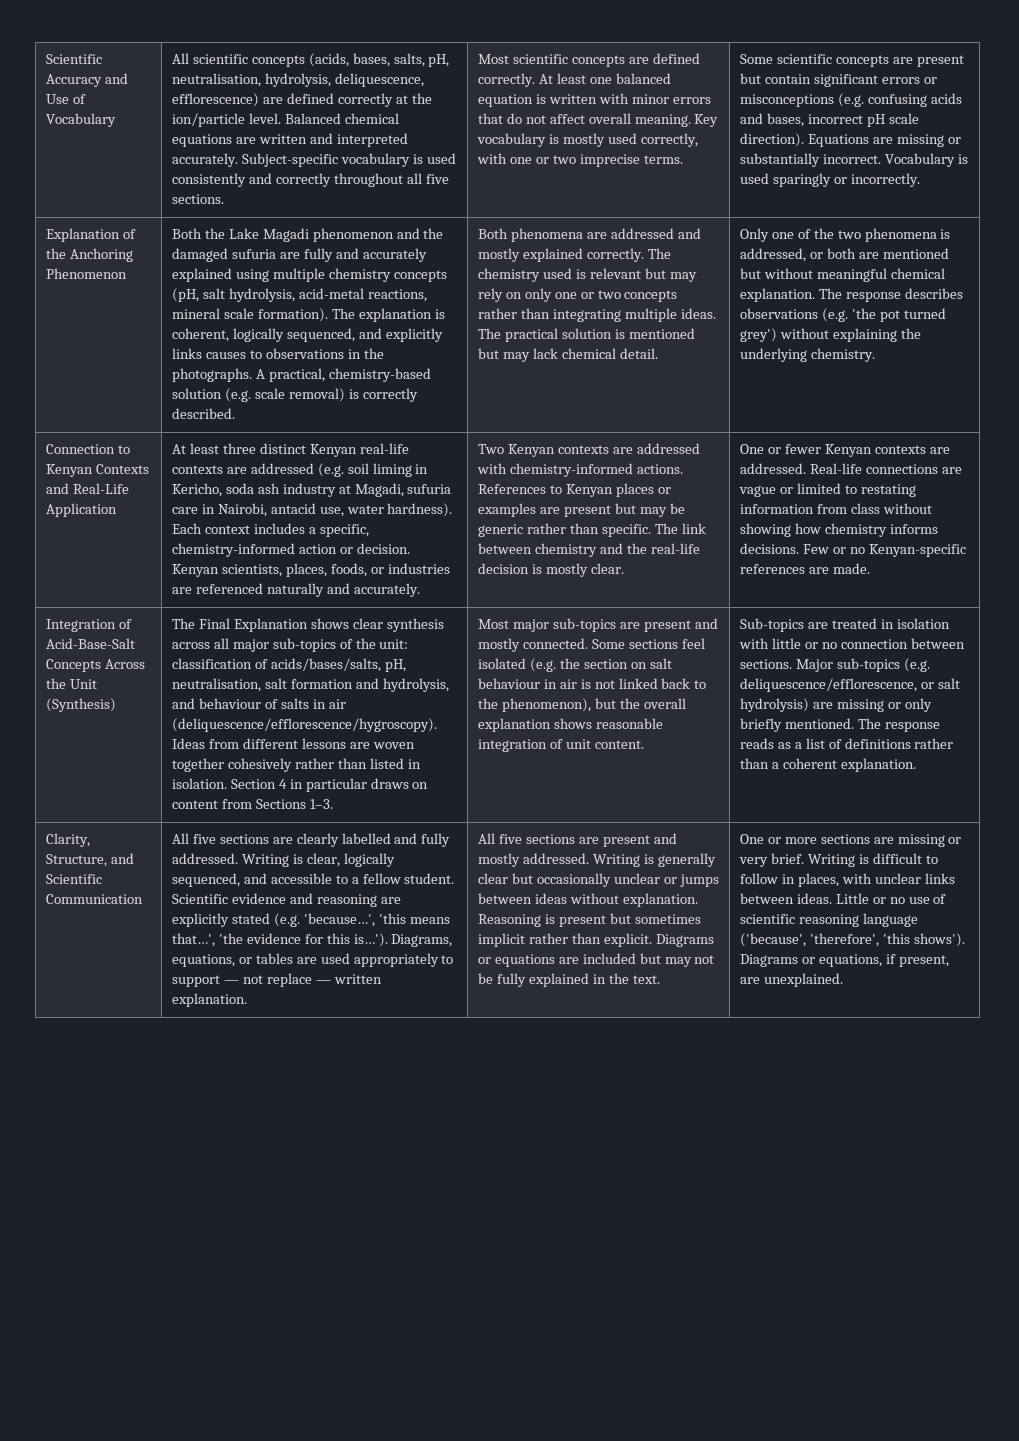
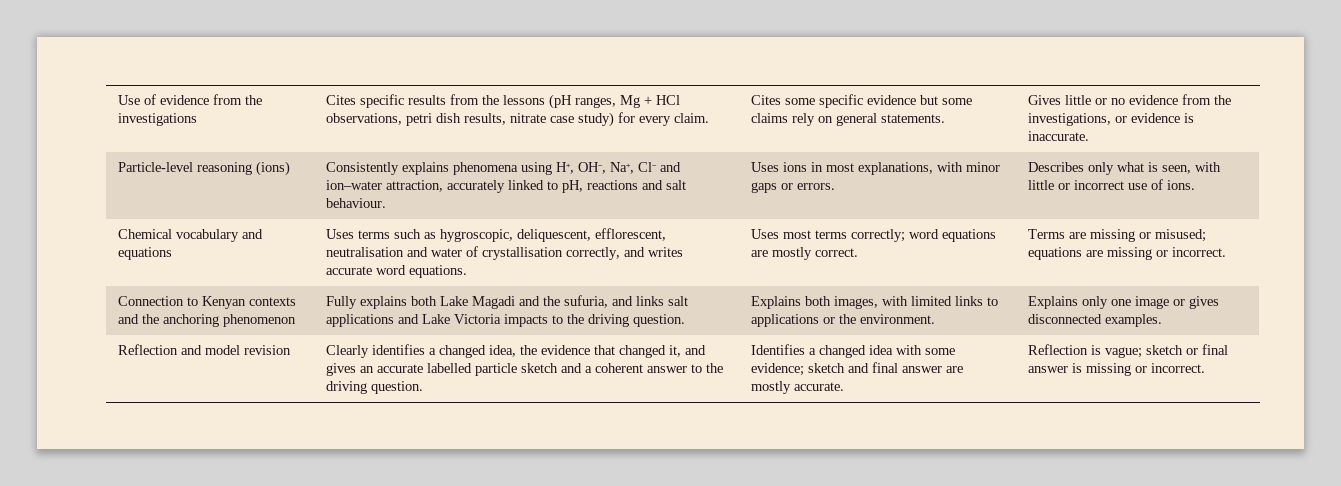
- Scientific Accuracy and Use of Vocabulary | All scientific concepts (acids, bases, salts, pH, neutralisation, hydrolysis, deliquescence, efflorescence) are defined correctly at the ion/particle level. Balanced chemical equations are written and interpreted accurately. Subject-specific vocabulary is used consistently and correctly throughout all five sections. | Most scientific concepts are defined correctly. At least one balanced equation is written with minor errors that do not affect overall meaning. Key vocabulary is mostly used correctly, with one or two imprecise terms. | Some scientific concepts are present but contain significant errors or misconceptions (e.g. confusing acids and bases, incorrect pH scale direction). Equations are missing or substantially incorrect. Vocabulary is used sparingly or incorrectly.
- Explanation of the Anchoring Phenomenon | Both the Lake Magadi phenomenon and the damaged sufuria are fully and accurately explained using multiple chemistry concepts (pH, salt hydrolysis, acid-metal reactions, mineral scale formation). The explanation is coherent, logically sequenced, and explicitly links causes to observations in the photographs. A practical, chemistry-based solution (e.g. scale removal) is correctly described. | Both phenomena are addressed and mostly explained correctly. The chemistry used is relevant but may rely on only one or two concepts rather than integrating multiple ideas. The practical solution is mentioned but may lack chemical detail. | Only one of the two phenomena is addressed, or both are mentioned but without meaningful chemical explanation. The response describes observations (e.g. 'the pot turned grey') without explaining the underlying chemistry.
- Connection to Kenyan Contexts and Real-Life Application | At least three distinct Kenyan real-life contexts are addressed (e.g. soil liming in Kericho, soda ash industry at Magadi, sufuria care in Nairobi, antacid use, water hardness). Each context includes a specific, chemistry-informed action or decision. Kenyan scientists, places, foods, or industries are referenced naturally and accurately. | Two Kenyan contexts are addressed with chemistry-informed actions. References to Kenyan places or examples are present but may be generic rather than specific. The link between chemistry and the real-life decision is mostly clear. | One or fewer Kenyan contexts are addressed. Real-life connections are vague or limited to restating information from class without showing how chemistry informs decisions. Few or no Kenyan-specific references are made.
- Integration of Acid-Base-Salt Concepts Across the Unit (Synthesis) | The Final Explanation shows clear synthesis across all major sub-topics of the unit: classification of acids/bases/salts, pH, neutralisation, salt formation and hydrolysis, and behaviour of salts in air (deliquescence/efflorescence/hygroscopy). Ideas from different lessons are woven together cohesively rather than listed in isolation. Section 4 in particular draws on content from Sections 1–3. | Most major sub-topics are present and mostly connected. Some sections feel isolated (e.g. the section on salt behaviour in air is not linked back to the phenomenon), but the overall explanation shows reasonable integration of unit content. | Sub-topics are treated in isolation with little or no connection between sections. Major sub-topics (e.g. deliquescence/efflorescence, or salt hydrolysis) are missing or only briefly mentioned. The response reads as a list of definitions rather than a coherent explanation.
- Clarity, Structure, and Scientific Communication | All five sections are clearly labelled and fully addressed. Writing is clear, logically sequenced, and accessible to a fellow student. Scientific evidence and reasoning are explicitly stated (e.g. 'because…', 'this means that…', 'the evidence for this is…'). Diagrams, equations, or tables are used appropriately to support — not replace — written explanation. | All five sections are present and mostly addressed. Writing is generally clear but occasionally unclear or jumps between ideas without explanation. Reasoning is present but sometimes implicit rather than explicit. Diagrams or equations are included but may not be fully explained in the text. | One or more sections are missing or very brief. Writing is difficult to follow in places, with unclear links between ideas. Little or no use of scientific reasoning language ('because', 'therefore', 'this shows'). Diagrams or equations, if present, are unexplained.
+ Use of evidence from the investigations | Cites specific results from the lessons (pH ranges, Mg + HCl observations, petri dish results, nitrate case study) for every claim. | Cites some specific evidence but some claims rely on general statements. | Gives little or no evidence from the investigations, or evidence is inaccurate.
+ Particle-level reasoning (ions) | Consistently explains phenomena using H⁺, OH⁻, Na⁺, Cl⁻ and ion–water attraction, accurately linked to pH, reactions and salt behaviour. | Uses ions in most explanations, with minor gaps or errors. | Describes only what is seen, with little or incorrect use of ions.
+ Chemical vocabulary and equations | Uses terms such as hygroscopic, deliquescent, efflorescent, neutralisation and water of crystallisation correctly, and writes accurate word equations. | Uses most terms correctly; word equations are mostly correct. | Terms are missing or misused; equations are missing or incorrect.
+ Connection to Kenyan contexts and the anchoring phenomenon | Fully explains both Lake Magadi and the sufuria, and links salt applications and Lake Victoria impacts to the driving question. | Explains both images, with limited links to applications or the environment. | Explains only one image or gives disconnected examples.
+ Reflection and model revision | Clearly identifies a changed idea, the evidence that changed it, and gives an accurate labelled particle sketch and a coherent answer to the driving question. | Identifies a changed idea with some evidence; sketch and final answer are mostly accurate. | Reflection is vague; sketch or final answer is missing or incorrect.

